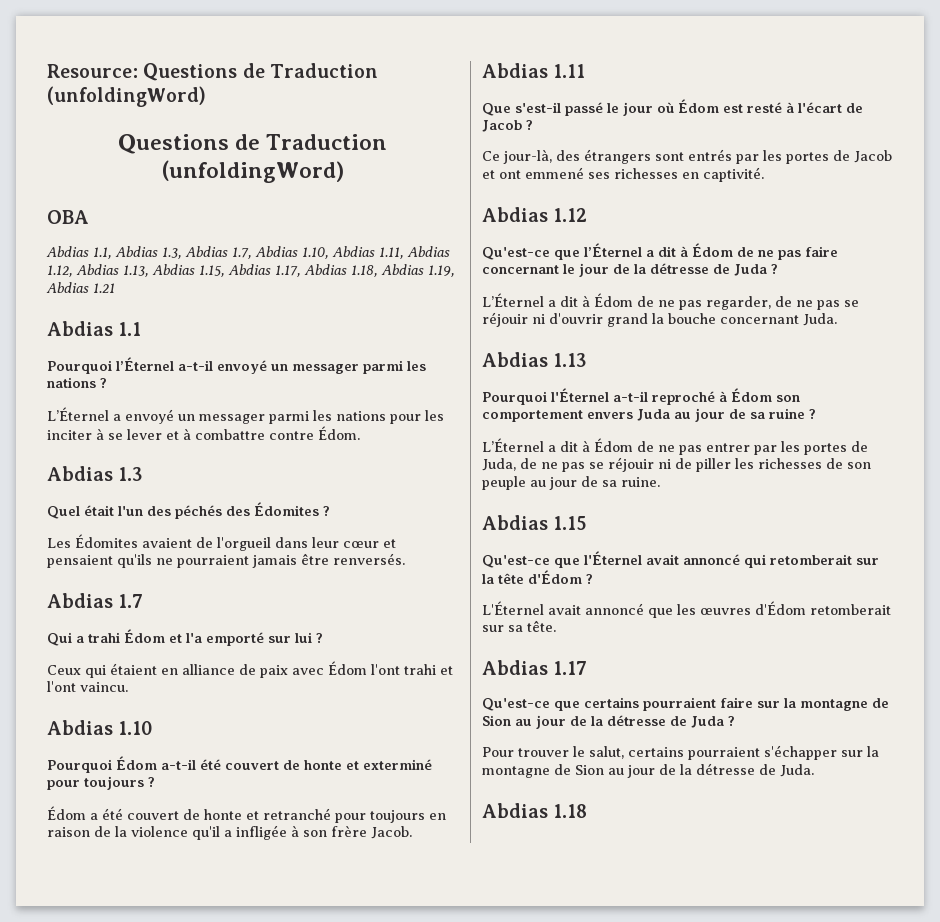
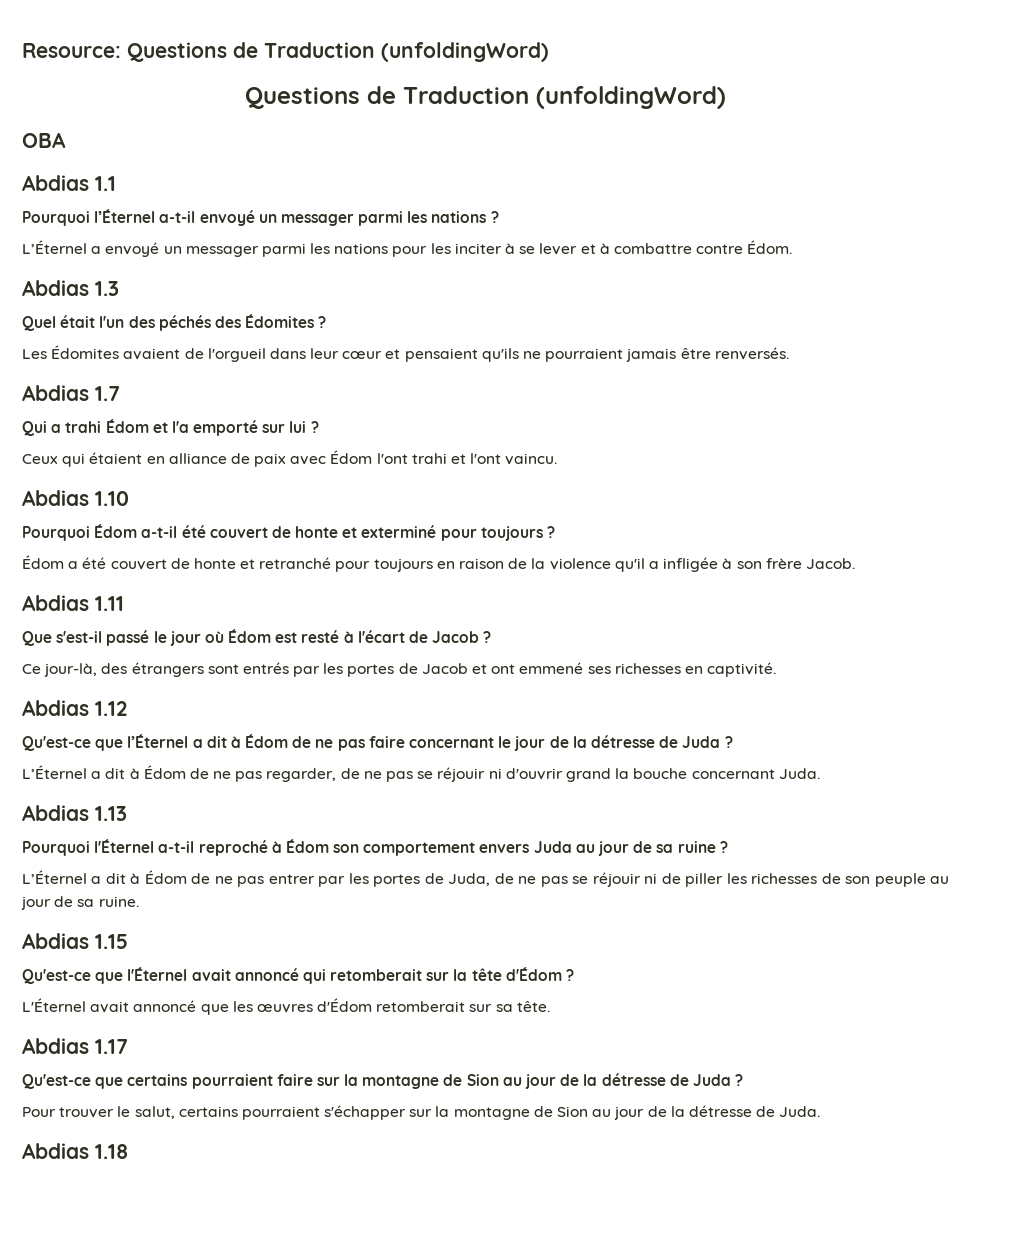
- Abdias 1.1, Abdias 1.3, Abdias 1.7, Abdias 1.10, Abdias 1.11, Abdias 1.12, Abdias 1.13, Abdias 1.15, Abdias 1.17, Abdias 1.18, Abdias 1.19, Abdias 1.21

